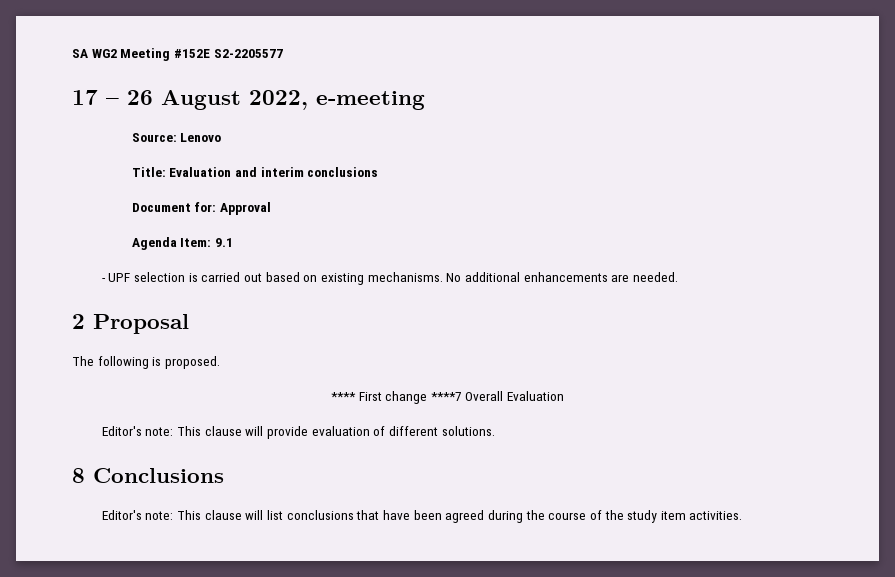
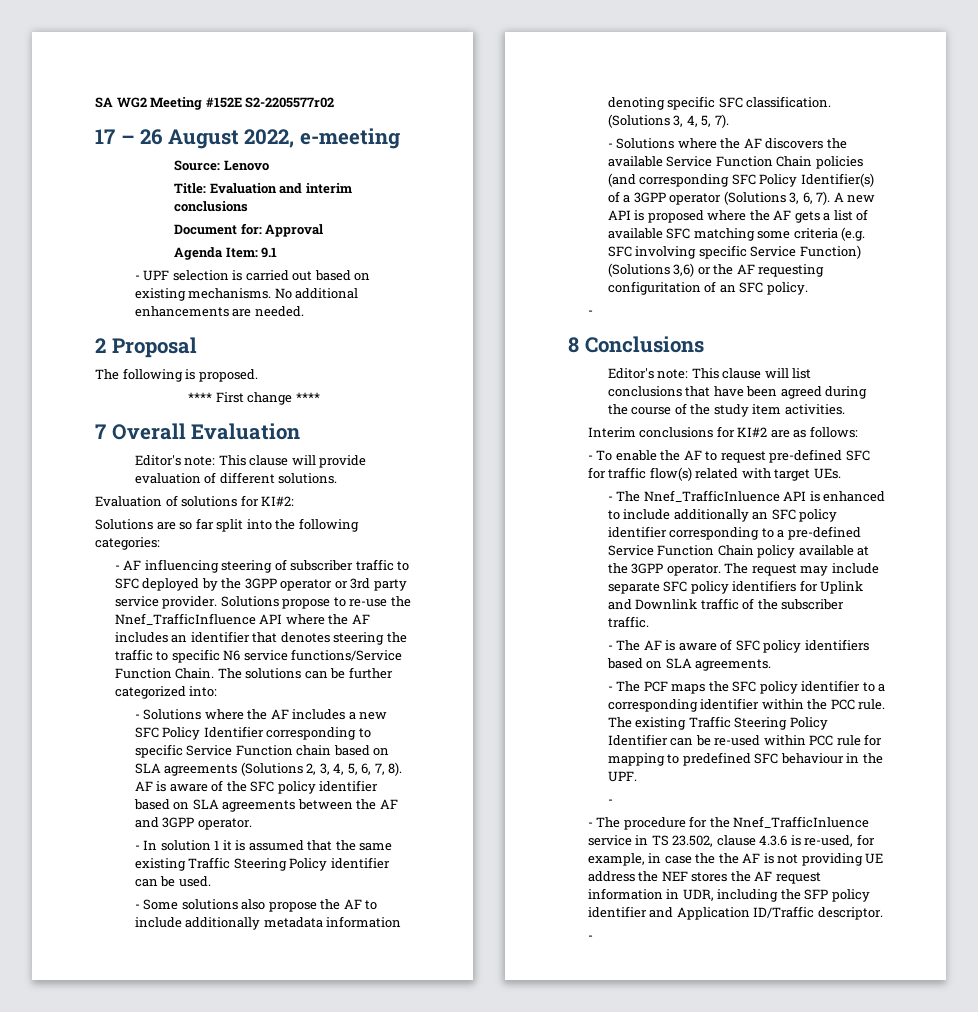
- SA WG2 Meeting #152E S2-2205577
+ SA WG2 Meeting #152E S2-2205577r02
- **** First change ****7 Overall Evaluation
+ **** First change ****
+ 7 Overall Evaluation
+ Evaluation of solutions for KI#2:
+ Solutions are so far split into the following categories:
+ - AF influencing steering of subscriber traffic to SFC deployed by the 3GPP operator or 3rd party service provider. Solutions propose to re-use the Nnef_TrafficInfluence API where the AF includes an identifier that denotes steering the traffic to specific N6 service functions/Service Function Chain. The solutions can be further categorized into:
+ - Solutions where the AF includes a new SFC Policy Identifier corresponding to specific Service Function chain based on SLA agreements (Solutions 2, 3, 4, 5, 6, 7, 8). AF is aware of the SFC policy identifier based on SLA agreements between the AF and 3GPP operator.
+ - In solution 1 it is assumed that the same existing Traffic Steering Policy identifier can be used.
+ - Some solutions also propose the AF to include additionally metadata information denoting specific SFC classification. (Solutions 3, 4, 5, 7).
+ - Solutions where the AF discovers the available Service Function Chain policies (and corresponding SFC Policy Identifier(s) of a 3GPP operator (Solutions 3, 6, 7). A new API is proposed where the AF gets a list of available SFC matching some criteria (e.g. SFC involving specific Service Function) (Solutions 3,6) or the AF requesting configuritation of an SFC policy.
+ -
+ Interim conclusions for KI#2 are as follows:
+ - To enable the AF to request pre-defined SFC for traffic flow(s) related with target UEs.
+ - The Nnef_TrafficInluence API is enhanced to include additionally an SFC policy identifier corresponding to a pre-defined Service Function Chain policy available at the 3GPP operator. The request may include separate SFC policy identifiers for Uplink and Downlink traffic of the subscriber traffic.
+ - The AF is aware of SFC policy identifiers based on SLA agreements.
+ - The PCF maps the SFC policy identifier to a corresponding identifier within the PCC rule. The existing Traffic Steering Policy Identifier can be re-used within PCC rule for mapping to predefined SFC behaviour in the UPF.
+ -
+ - The procedure for the Nnef_TrafficInluence service in TS 23.502, clause 4.3.6 is re-used, for example, in case the the AF is not providing UE address the NEF stores the AF request information in UDR, including the SFP policy identifier and Application ID/Traffic descriptor.
+ -

